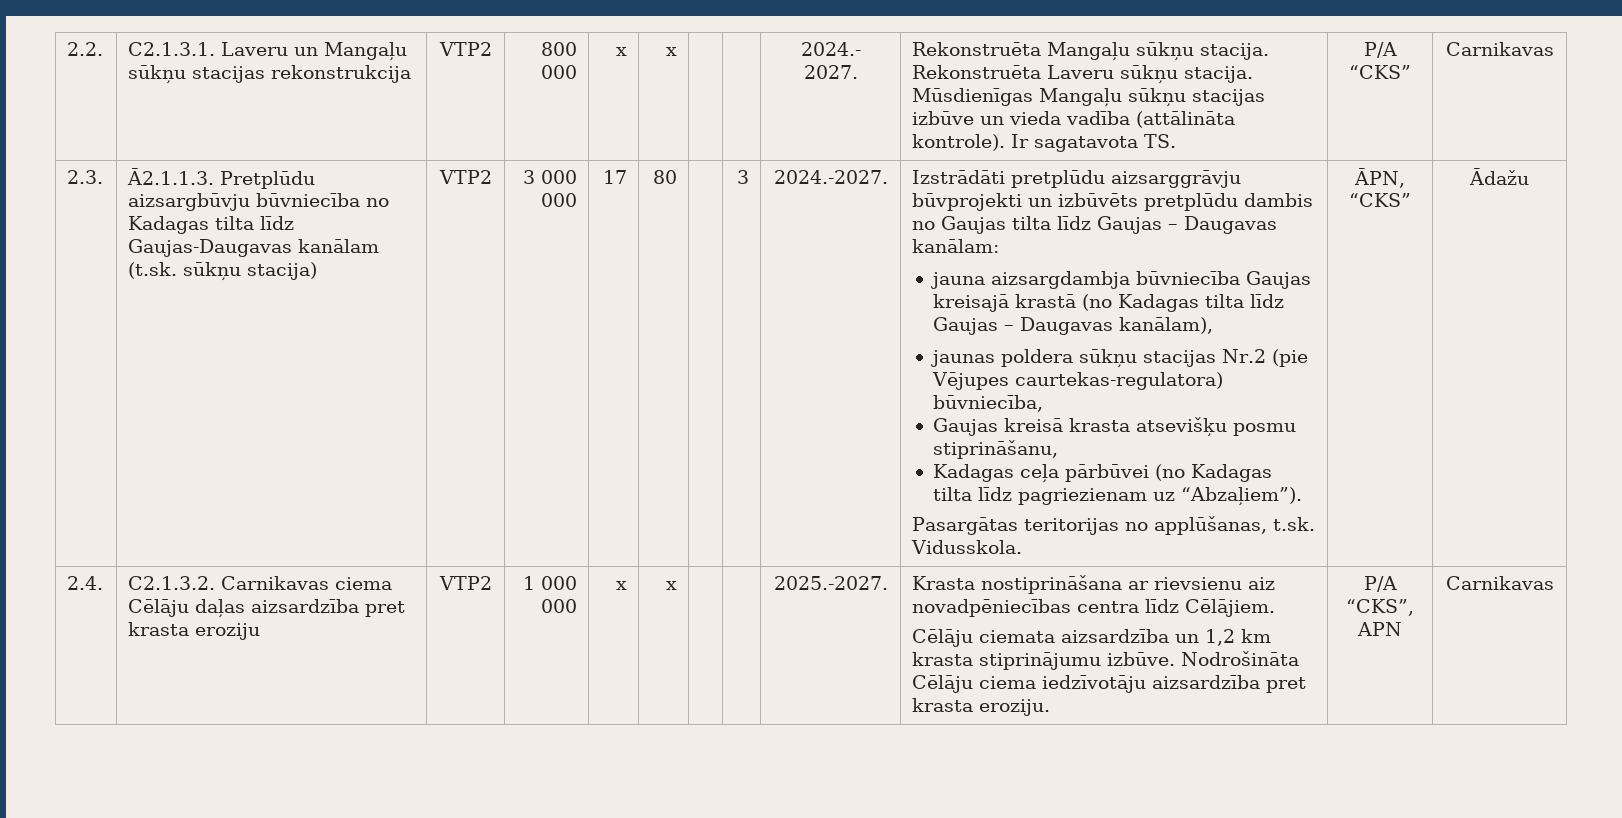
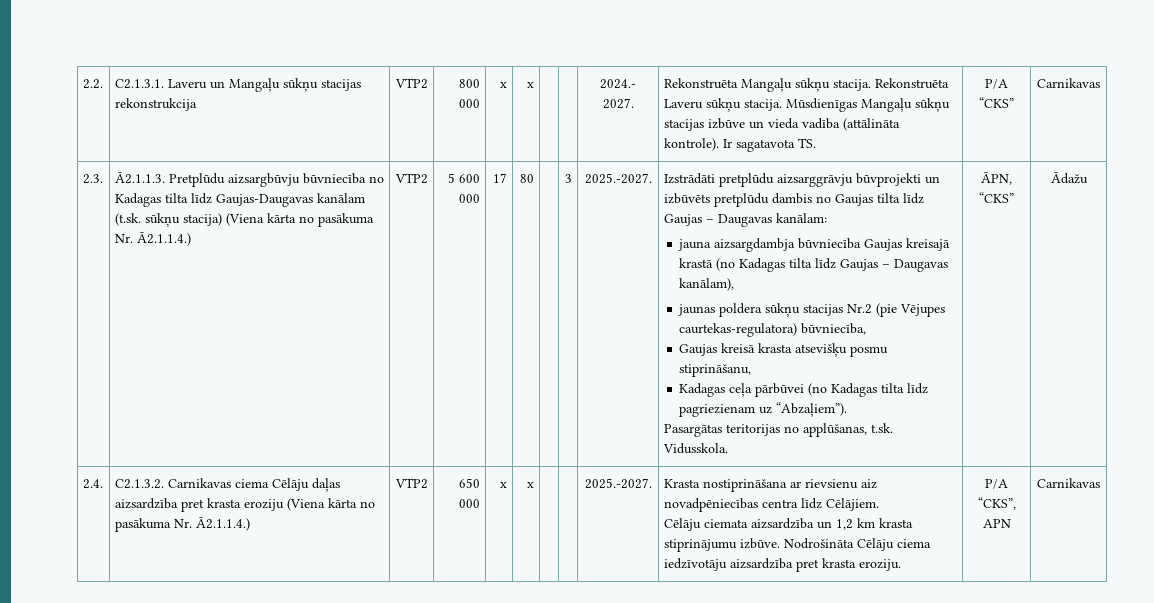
- Ā2.1.1.3. Pretplūdu aizsargbūvju būvniecība no Kadagas tilta līdz Gaujas-Daugavas kanālam (t.sk. sūkņu stacija) | VTP2 | 3 000 000
+ Ā2.1.1.3. Pretplūdu aizsargbūvju būvniecība no Kadagas tilta līdz Gaujas-Daugavas kanālam (t.sk. sūkņu stacija) (Viena kārta no pasākuma Nr. Ā2.1.1.4.) | VTP2 | 5 600 000
- 3 | 2024.-2027.
+ 3 | 2025.-2027.
- C2.1.3.2. Carnikavas ciema Cēlāju daļas aizsardzība pret krasta eroziju | VTP2 | 1 000 000
+ C2.1.3.2. Carnikavas ciema Cēlāju daļas aizsardzība pret krasta eroziju (Viena kārta no pasākuma Nr. Ā2.1.1.4.) | VTP2 | 650 000

